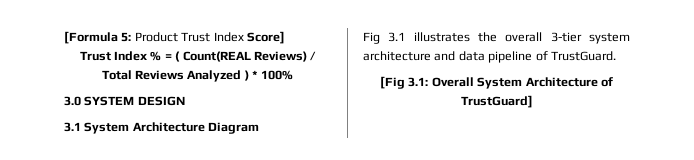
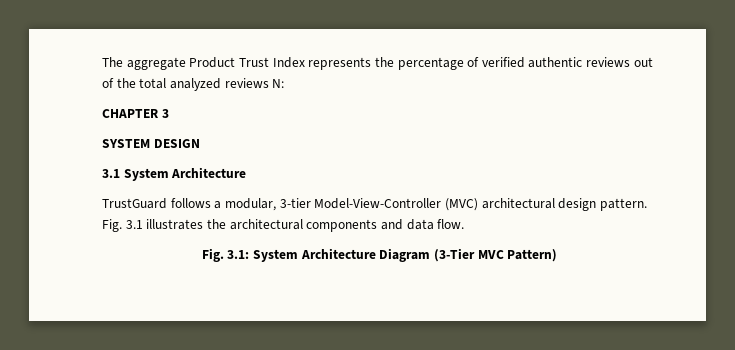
- [Formula 5: Product Trust Index Score]
- Trust Index % = ( Count(REAL Reviews) / Total Reviews Analyzed ) * 100%
- 3.0 SYSTEM DESIGN
+ The aggregate Product Trust Index represents the percentage of verified authentic reviews out of the total analyzed reviews N:
+ CHAPTER 3
+ SYSTEM DESIGN
- 3.1 System Architecture Diagram
- Fig 3.1 illustrates the overall 3-tier system architecture and data pipeline of TrustGuard.
- [Fig 3.1: Overall System Architecture of TrustGuard]
+ 3.1 System Architecture
+ TrustGuard follows a modular, 3-tier Model-View-Controller (MVC) architectural design pattern. Fig. 3.1 illustrates the architectural components and data flow.
+ Fig. 3.1: System Architecture Diagram (3-Tier MVC Pattern)

